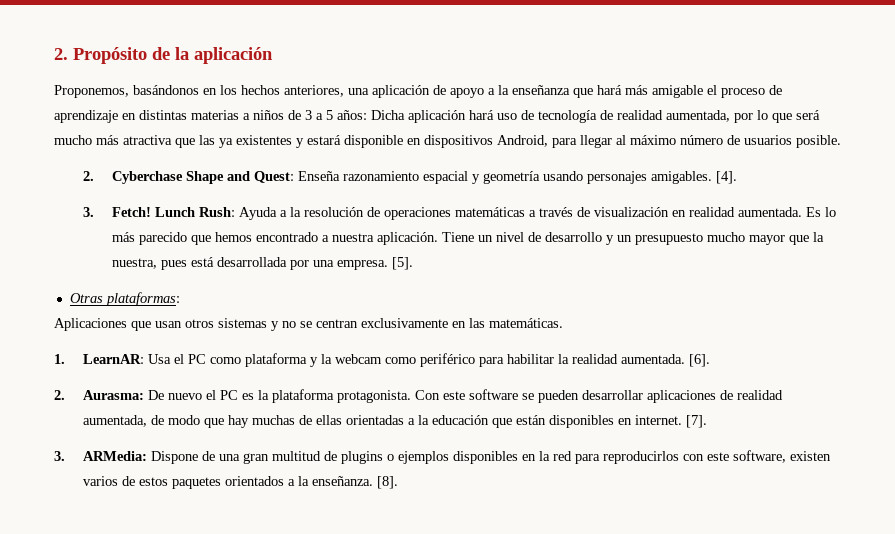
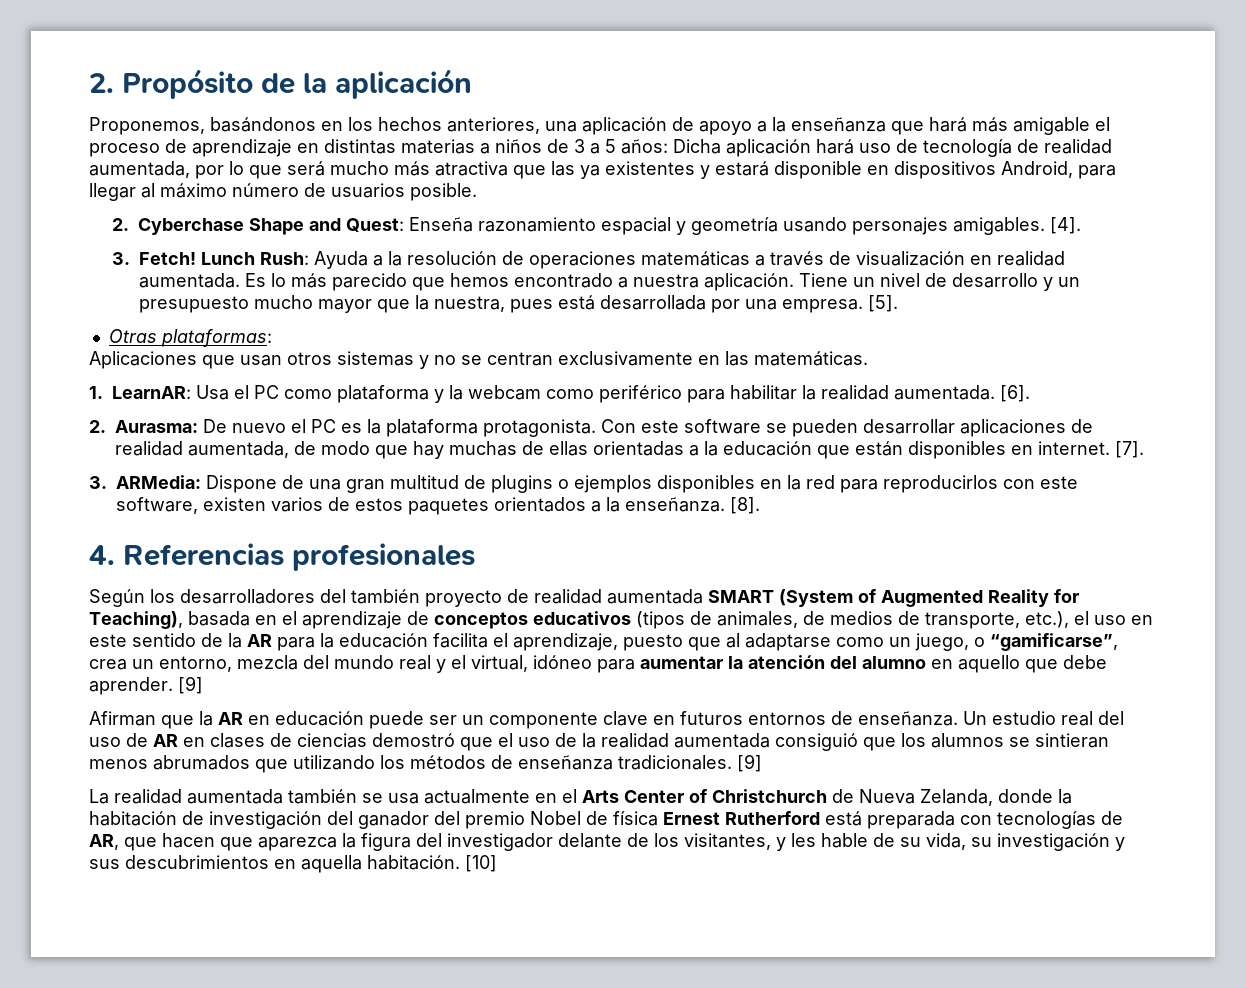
+ 4. Referencias profesionales
+ Según los desarrolladores del también proyecto de realidad aumentada SMART (System of Augmented Reality for Teaching), basada en el aprendizaje de conceptos educativos (tipos de animales, de medios de transporte, etc.), el uso en este sentido de la AR para la educación facilita el aprendizaje, puesto que al adaptarse como un juego, o “gamificarse”, crea un entorno, mezcla del mundo real y el virtual, idóneo para aumentar la atención del alumno en aquello que debe aprender. [9]
+ Afirman que la AR en educación puede ser un componente clave en futuros entornos de enseñanza. Un estudio real del uso de AR en clases de ciencias demostró que el uso de la realidad aumentada consiguió que los alumnos se sintieran menos abrumados que utilizando los métodos de enseñanza tradicionales. [9]
+ La realidad aumentada también se usa actualmente en el Arts Center of Christchurch de Nueva Zelanda, donde la habitación de investigación del ganador del premio Nobel de física Ernest Rutherford está preparada con tecnologías de AR, que hacen que aparezca la figura del investigador delante de los visitantes, y les hable de su vida, su investigación y sus descubrimientos en aquella habitación. [10]

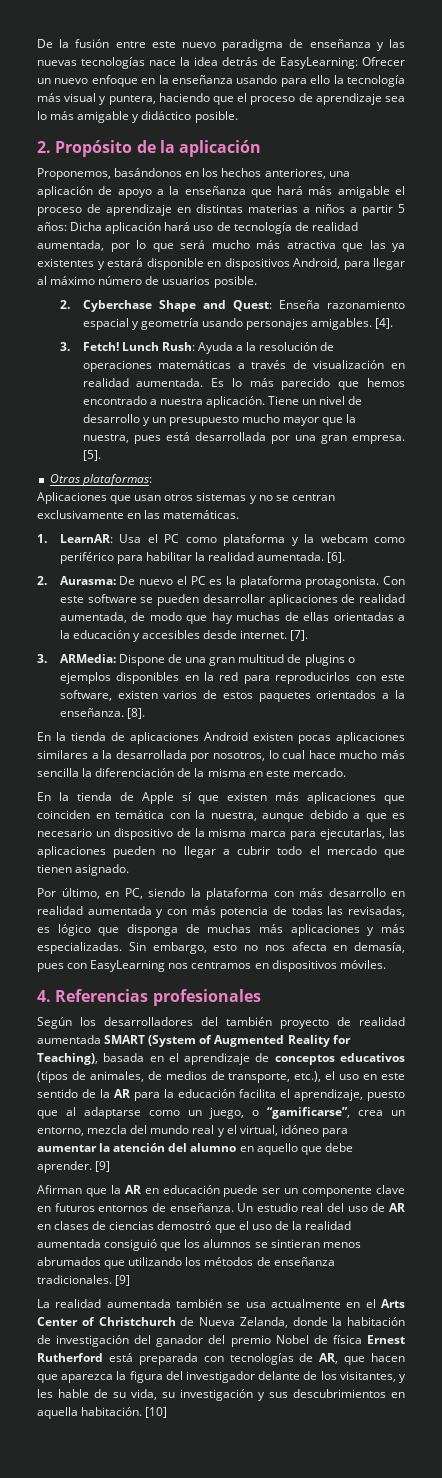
+ De la fusión entre este nuevo paradigma de enseñanza y las nuevas tecnologías nace la idea detrás de EasyLearning: Ofrecer un nuevo enfoque en la enseñanza usando para ello la tecnología más visual y puntera, haciendo que el proceso de aprendizaje sea lo más amigable y didáctico posible.
- Proponemos, basándonos en los hechos anteriores, una aplicación de apoyo a la enseñanza que hará más amigable el proceso de aprendizaje en distintas materias a niños de 3 a 5 años:
+ Proponemos, basándonos en los hechos anteriores, una aplicación de apoyo a la enseñanza que hará más amigable el proceso de aprendizaje en distintas materias a niños a partir 5 años:
- Tiene un nivel de desarrollo y un presupuesto mucho mayor que la nuestra, pues está desarrollada por una empresa.
+ Tiene un nivel de desarrollo y un presupuesto mucho mayor que la nuestra, pues está desarrollada por una gran empresa.
- Con este software se pueden desarrollar aplicaciones de realidad aumentada, de modo que hay muchas de ellas orientadas a la educación que están disponibles en internet.
+ Con este software se pueden desarrollar aplicaciones de realidad aumentada, de modo que hay muchas de ellas orientadas a la educación y accesibles desde internet.
+ En la tienda de aplicaciones Android existen pocas aplicaciones similares a la desarrollada por nosotros, lo cual hace mucho más sencilla la diferenciación de la misma en este mercado.
+ En la tienda de Apple sí que existen más aplicaciones que coinciden en temática con la nuestra, aunque debido a que es necesario un dispositivo de la misma marca para ejecutarlas, las aplicaciones pueden no llegar a cubrir todo el mercado que tienen asignado.
+ Por último, en PC, siendo la plataforma con más desarrollo en realidad aumentada y con más potencia de todas las revisadas, es lógico que disponga de muchas más aplicaciones y más especializadas. Sin embargo, esto no nos afecta en demasía, pues con EasyLearning nos centramos en dispositivos móviles.

